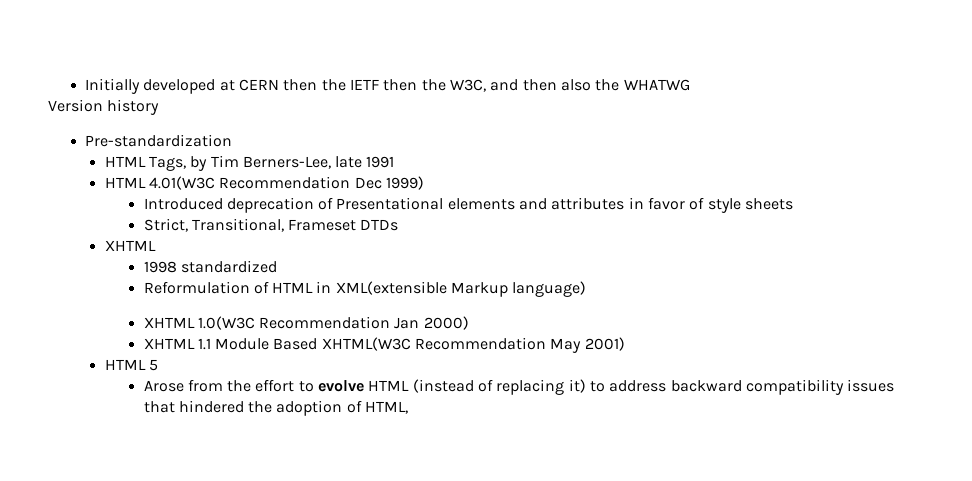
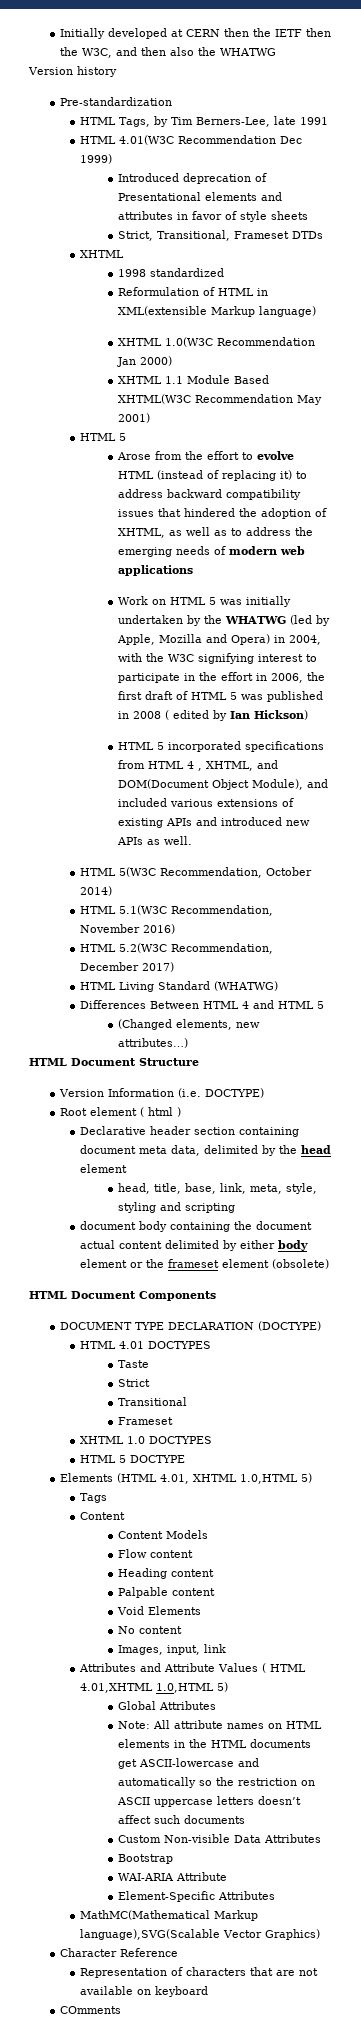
- Arose from the effort to evolve HTML (instead of replacing it) to address backward compatibility issues that hindered the adoption of HTML,
+ Arose from the effort to evolve HTML (instead of replacing it) to address backward compatibility issues that hindered the adoption of XHTML, as well as to address the emerging needs of modern web applications
+ Work on HTML 5 was initially undertaken by the WHATWG (led by Apple, Mozilla and Opera) in 2004, with the W3C signifying interest to participate in the effort in 2006, the first draft of HTML 5 was published in 2008 ( edited by Ian Hickson)
+ HTML 5 incorporated specifications from HTML 4 , XHTML, and DOM(Document Object Module), and included various extensions of existing APIs and introduced new APIs as well.
+ HTML 5(W3C Recommendation, October 2014)
+ HTML 5.1(W3C Recommendation, November 2016)
+ HTML 5.2(W3C Recommendation, December 2017)
+ HTML Living Standard (WHATWG)
+ Differences Between HTML 4 and HTML 5
+ (Changed elements, new attributes…)
+ HTML Document Structure
+ Version Information (i.e. DOCTYPE)
+ Root element ( html )
+ Declarative header section containing document meta data, delimited by the head element
+ head, title, base, link, meta, style, styling and scripting
+ document body containing the document actual content delimited by either body element or the frameset element (obsolete)
+ HTML Document Components
+ DOCUMENT TYPE DECLARATION (DOCTYPE)
+ HTML 4.01 DOCTYPES
+ Taste
+ Strict
+ Transitional
+ Frameset
+ XHTML 1.0 DOCTYPES
+ HTML 5 DOCTYPE
+ Elements (HTML 4.01, XHTML 1.0,HTML 5)
+ Tags
+ Content
+ Content Models
+ Flow content
+ Heading content
+ Palpable content
+ Void Elements
+ No content
+ Images, input, link
+ Attributes and Attribute Values ( HTML 4.01,XHTML 1.0,HTML 5)
+ Global Attributes
+ Note: All attribute names on HTML elements in the HTML documents get ASCII-lowercase and automatically so the restriction on ASCII uppercase letters doesn’t affect such documents
+ Custom Non-visible Data Attributes
+ Bootstrap
+ WAI-ARIA Attribute
+ Element-Specific Attributes
+ MathMC(Mathematical Markup language),SVG(Scalable Vector Graphics)
+ Character Reference
+ Representation of characters that are not available on keyboard
+ COmments

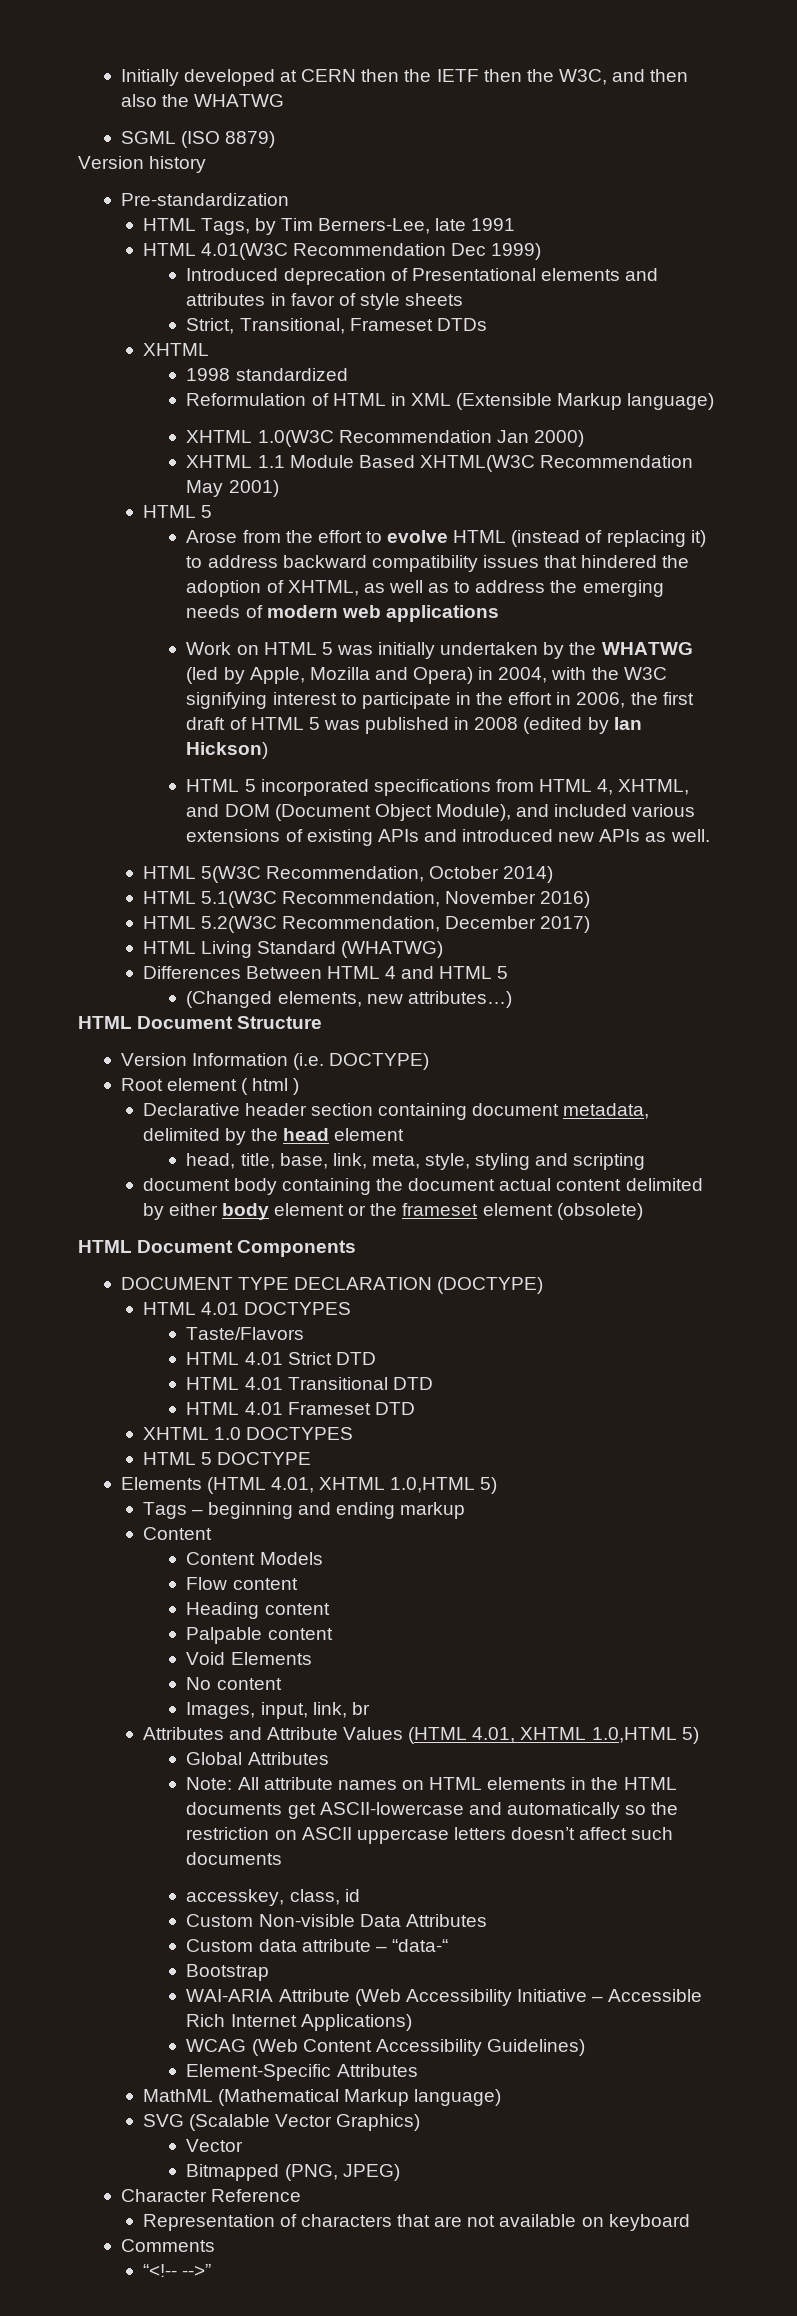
+ SGML (ISO 8879)
- Reformulation of HTML in XML(extensible Markup language)
+ Reformulation of HTML in XML (Extensible Markup language)
- Work on HTML 5 was initially undertaken by the WHATWG (led by Apple, Mozilla and Opera) in 2004, with the W3C signifying interest to participate in the effort in 2006, the first draft of HTML 5 was published in 2008 ( edited by Ian Hickson)
+ Work on HTML 5 was initially undertaken by the WHATWG (led by Apple, Mozilla and Opera) in 2004, with the W3C signifying interest to participate in the effort in 2006, the first draft of HTML 5 was published in 2008 (edited by Ian Hickson)
- HTML 5 incorporated specifications from HTML 4 , XHTML, and DOM(Document Object Module), and included various extensions of existing APIs and introduced new APIs as well.
+ HTML 5 incorporated specifications from HTML 4, XHTML, and DOM (Document Object Module), and included various extensions of existing APIs and introduced new APIs as well.
- Declarative header section containing document meta data, delimited by the head element
+ Declarative header section containing document metadata, delimited by the head element
- Taste
- Strict
- Transitional
- Frameset
+ Taste/Flavors
+ HTML 4.01 Strict DTD
+ HTML 4.01 Transitional DTD
+ HTML 4.01 Frameset DTD
- Tags
+ Tags – beginning and ending markup
- Images, input, link
+ Images, input, link, br
- Attributes and Attribute Values ( HTML 4.01,XHTML 1.0,HTML 5)
+ Attributes and Attribute Values (HTML 4.01, XHTML 1.0,HTML 5)
+ accesskey, class, id
+ Custom data attribute – “data-“
  Bootstrap
- WAI-ARIA Attribute
+ WAI-ARIA Attribute (Web Accessibility Initiative – Accessible Rich Internet Applications)
+ WCAG (Web Content Accessibility Guidelines)
  Element-Specific Attributes
- MathMC(Mathematical Markup language),SVG(Scalable Vector Graphics)
+ MathML (Mathematical Markup language)
+ SVG (Scalable Vector Graphics)
+ Vector
+ Bitmapped (PNG, JPEG)
- COmments
+ Comments
+ “<!-- -->”

